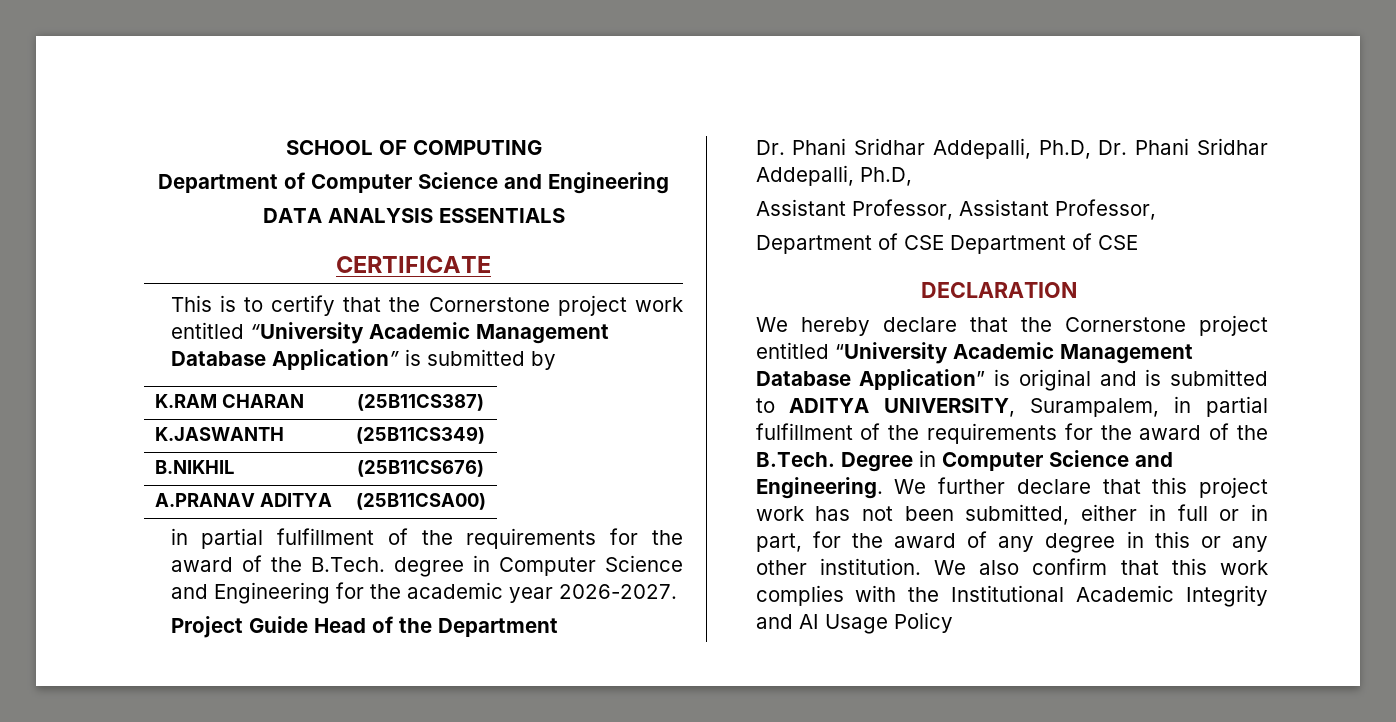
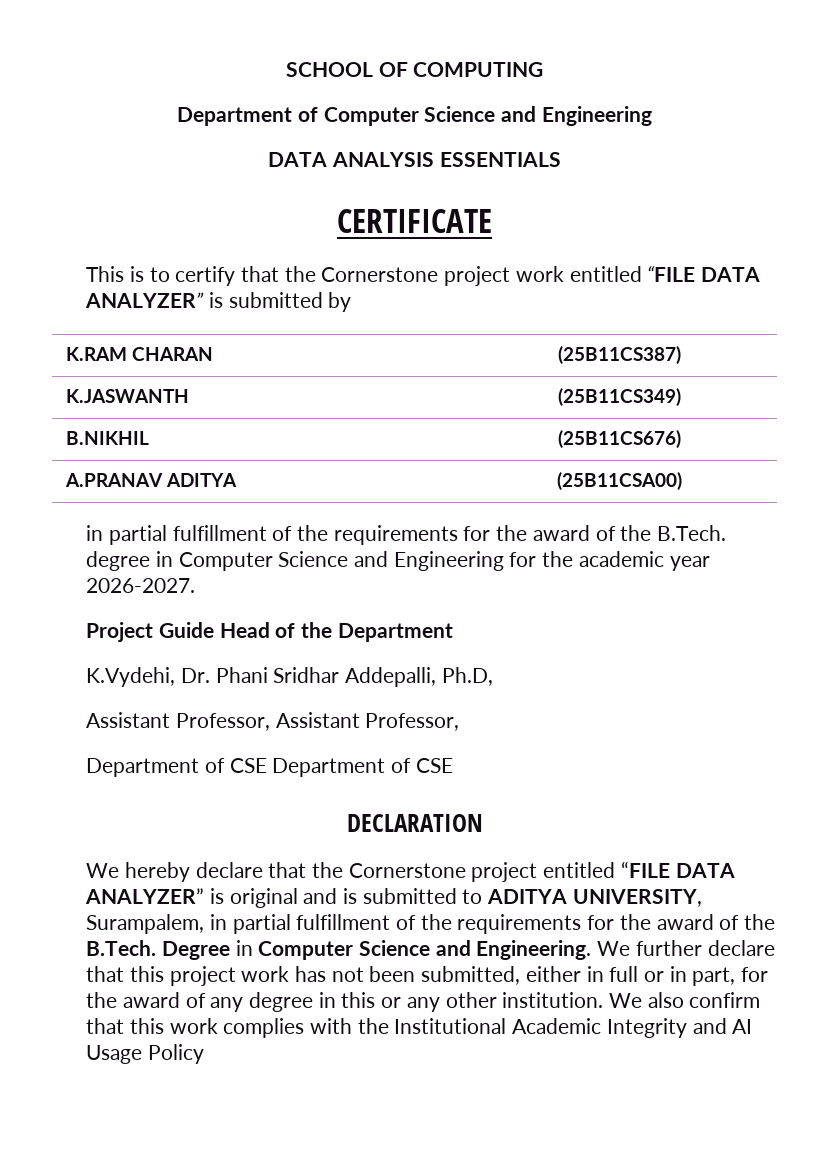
- This is to certify that the Cornerstone project work entitled “University Academic Management Database Application” is submitted by
+ This is to certify that the Cornerstone project work entitled “FILE DATA ANALYZER” is submitted by
- Dr. Phani Sridhar Addepalli, Ph.D, Dr. Phani Sridhar Addepalli, Ph.D,
+ K.Vydehi, Dr. Phani Sridhar Addepalli, Ph.D,
- We hereby declare that the Cornerstone project entitled “University Academic Management Database Application” is original and is submitted to ADITYA UNIVERSITY, Surampalem, in partial fulfillment of the requirements for the award of the B.Tech. Degree in Computer Science and Engineering.
+ We hereby declare that the Cornerstone project entitled “FILE DATA ANALYZER” is original and is submitted to ADITYA UNIVERSITY, Surampalem, in partial fulfillment of the requirements for the award of the B.Tech. Degree in Computer Science and Engineering.

